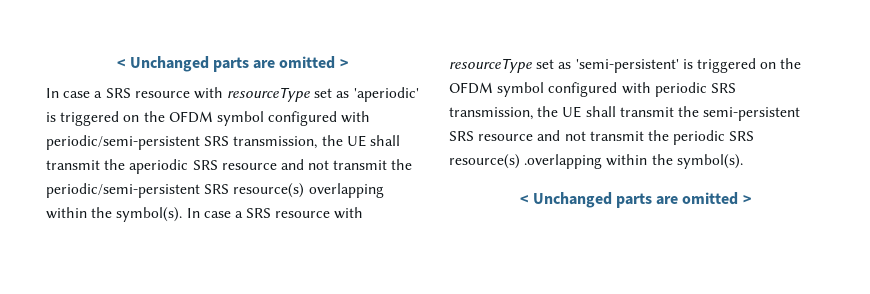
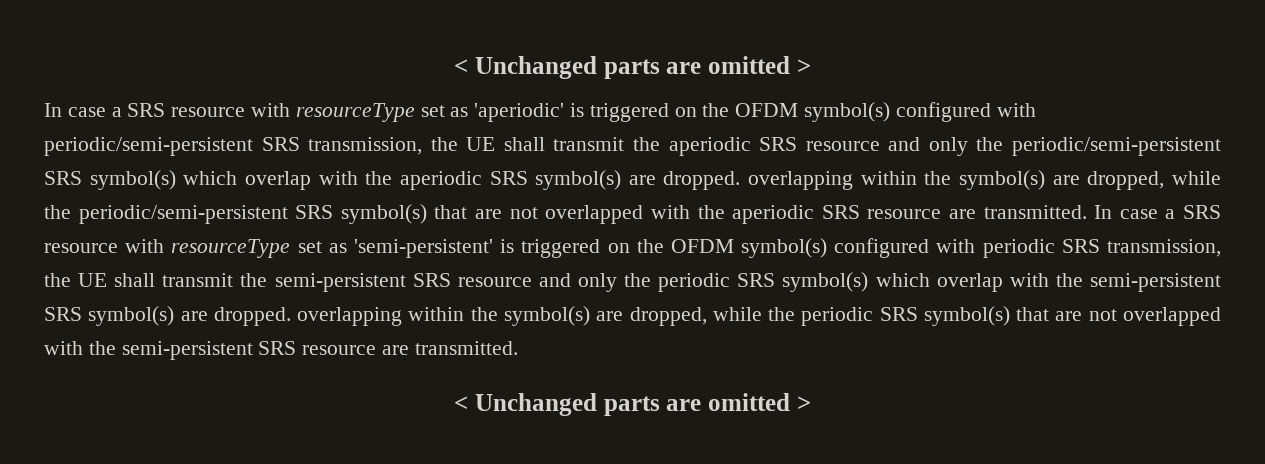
- In case a SRS resource with resourceType set as 'aperiodic' is triggered on the OFDM symbol configured with periodic/semi-persistent SRS transmission, the UE shall transmit the aperiodic SRS resource and not transmit the periodic/semi-persistent SRS resource(s) overlapping within the symbol(s).
+ In case a SRS resource with resourceType set as 'aperiodic' is triggered on the OFDM symbol(s) configured with periodic/semi-persistent SRS transmission, the UE shall transmit the aperiodic SRS resource and only the periodic/semi-persistent SRS symbol(s) which overlap with the aperiodic SRS symbol(s) are dropped. overlapping within the symbol(s) are dropped, while the periodic/semi-persistent SRS symbol(s) that are not overlapped with the aperiodic SRS resource are transmitted.
- In case a SRS resource with resourceType set as 'semi-persistent' is triggered on the OFDM symbol configured with periodic SRS transmission, the UE shall transmit the semi-persistent SRS resource and not transmit the periodic SRS resource(s) .overlapping within the symbol(s).
+ In case a SRS resource with resourceType set as 'semi-persistent' is triggered on the OFDM symbol(s) configured with periodic SRS transmission, the UE shall transmit the semi-persistent SRS resource and only the periodic SRS symbol(s) which overlap with the semi-persistent SRS symbol(s) are dropped. overlapping within the symbol(s) are dropped, while the periodic SRS symbol(s) that are not overlapped with the semi-persistent SRS resource are transmitted.

